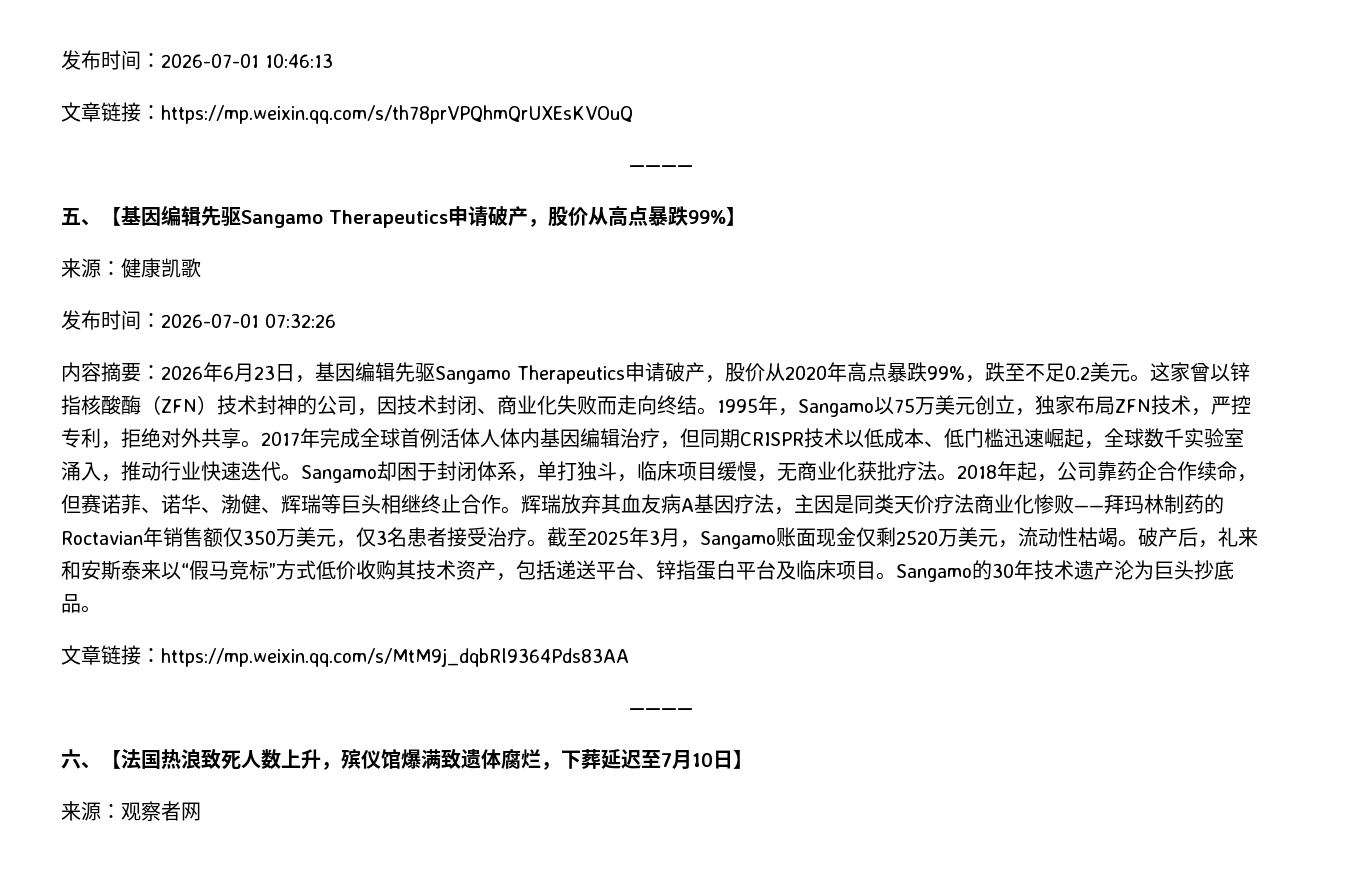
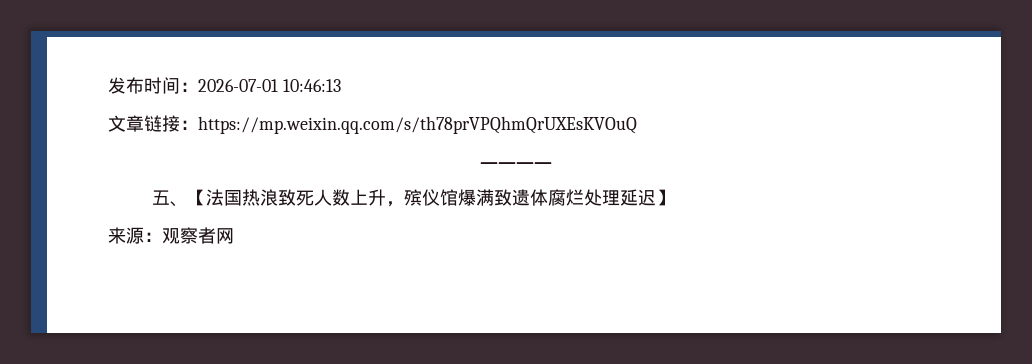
- 五、【基因编辑先驱Sangamo Therapeutics申请破产，股价从高点暴跌99%】
- 来源：健康凯歌
- 发布时间：2026-07-01 07:32:26
- 内容摘要：2026年6月23日，基因编辑先驱Sangamo Therapeutics申请破产，股价从2020年高点暴跌99%，跌至不足0.2美元。这家曾以锌指核酸酶（ZFN）技术封神的公司，因技术封闭、商业化失败而走向终结。1995年，Sangamo以75万美元创立，独家布局ZFN技术，严控专利，拒绝对外共享。2017年完成全球首例活体人体内基因编辑治疗，但同期CRISPR技术以低成本、低门槛迅速崛起，全球数千实验室涌入，推动行业快速迭代。Sangamo却困于封闭体系，单打独斗，临床项目缓慢，无商业化获批疗法。2018年起，公司靠药企合作续命，但赛诺菲、诺华、渤健、辉瑞等巨头相继终止合作。辉瑞放弃其血友病A基因疗法，主因是同类天价疗法商业化惨败——拜玛林制药的Roctavian年销售额仅350万美元，仅3名患者接受治疗。截至2025年3月，Sangamo账面现金仅剩2520万美元，流动性枯竭。破产后，礼来和安斯泰来以“假马竞标”方式低价收购其技术资产，包括递送平台、锌指蛋白平台及临床项目。Sangamo的30年技术遗产沦为巨头抄底品。
- 文章链接：https://mp.weixin.qq.com/s/MtM9j_dqbRl9364Pds83AA
- ————
- 六、【法国热浪致死人数上升，殡仪馆爆满致遗体腐烂，下葬延迟至7月10日】
+ 五、【法国热浪致死人数上升，殡仪馆爆满致遗体腐烂处理延迟】

